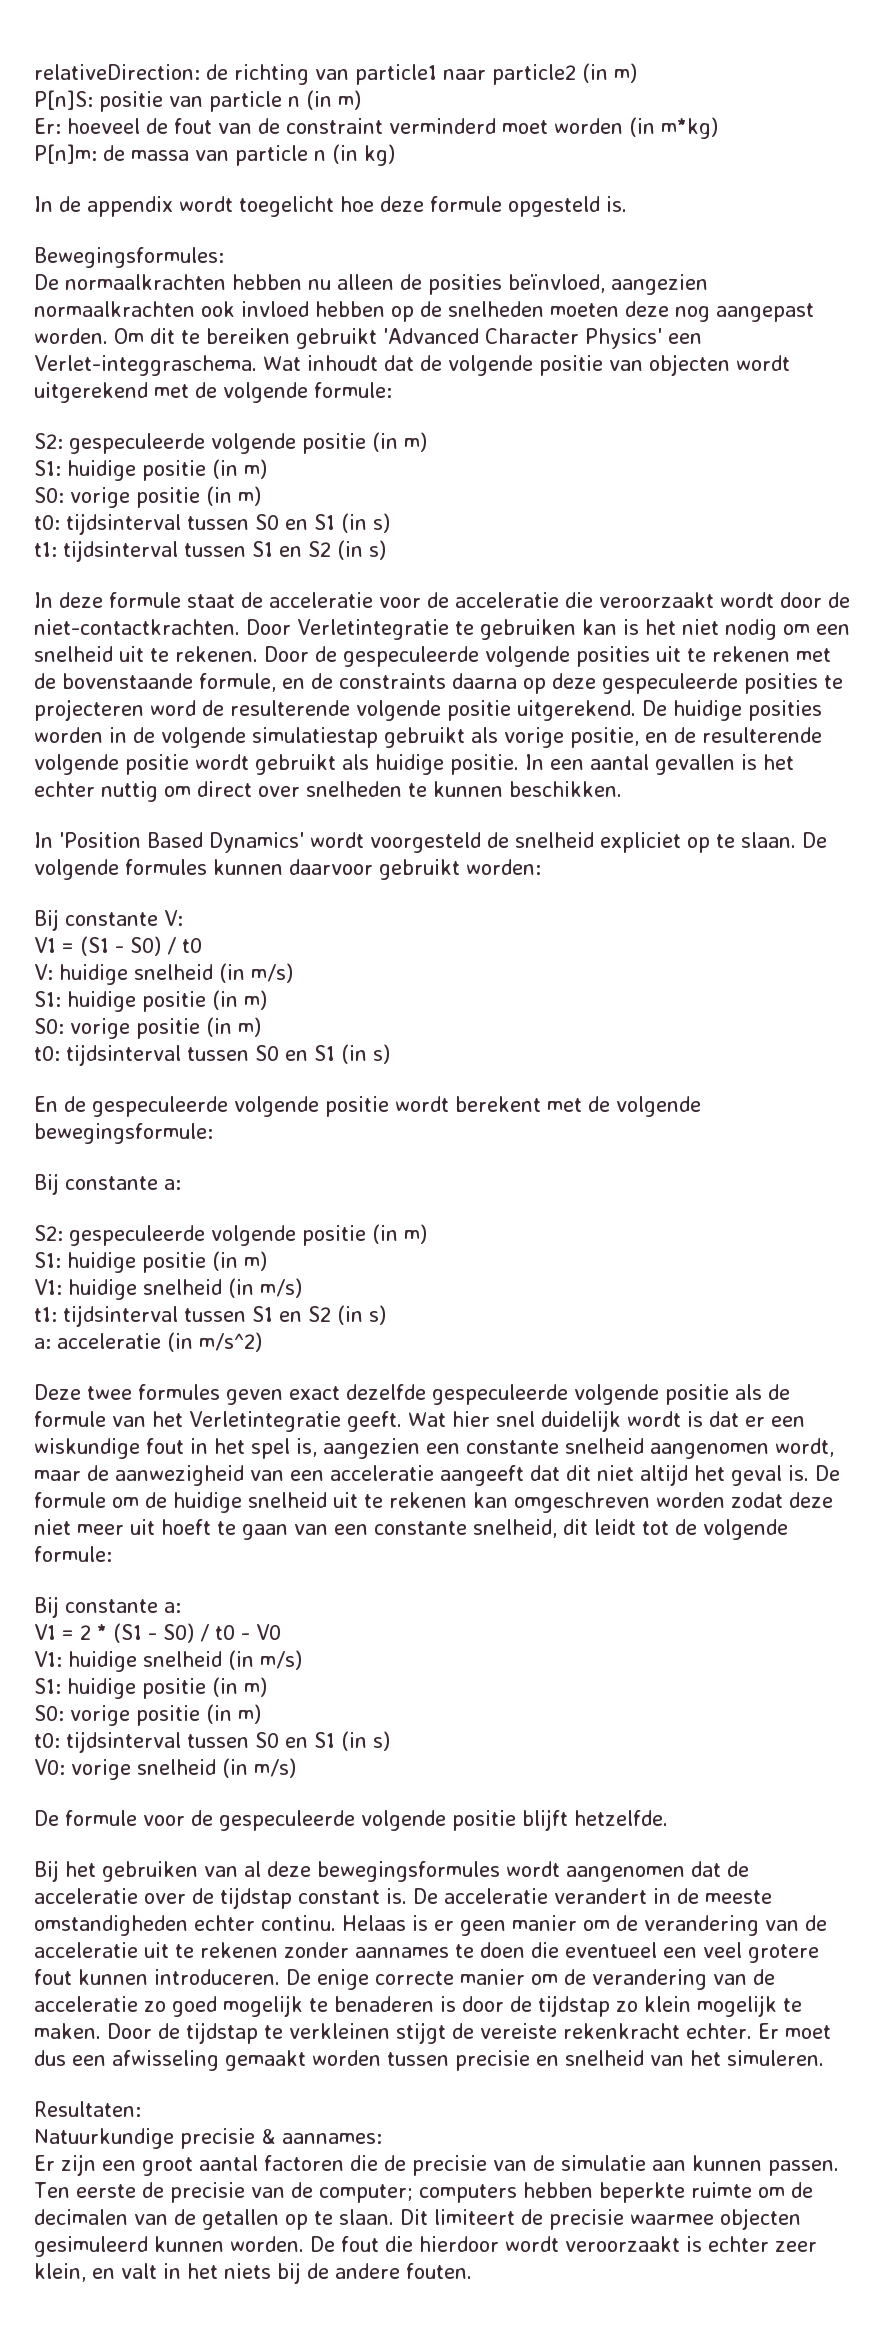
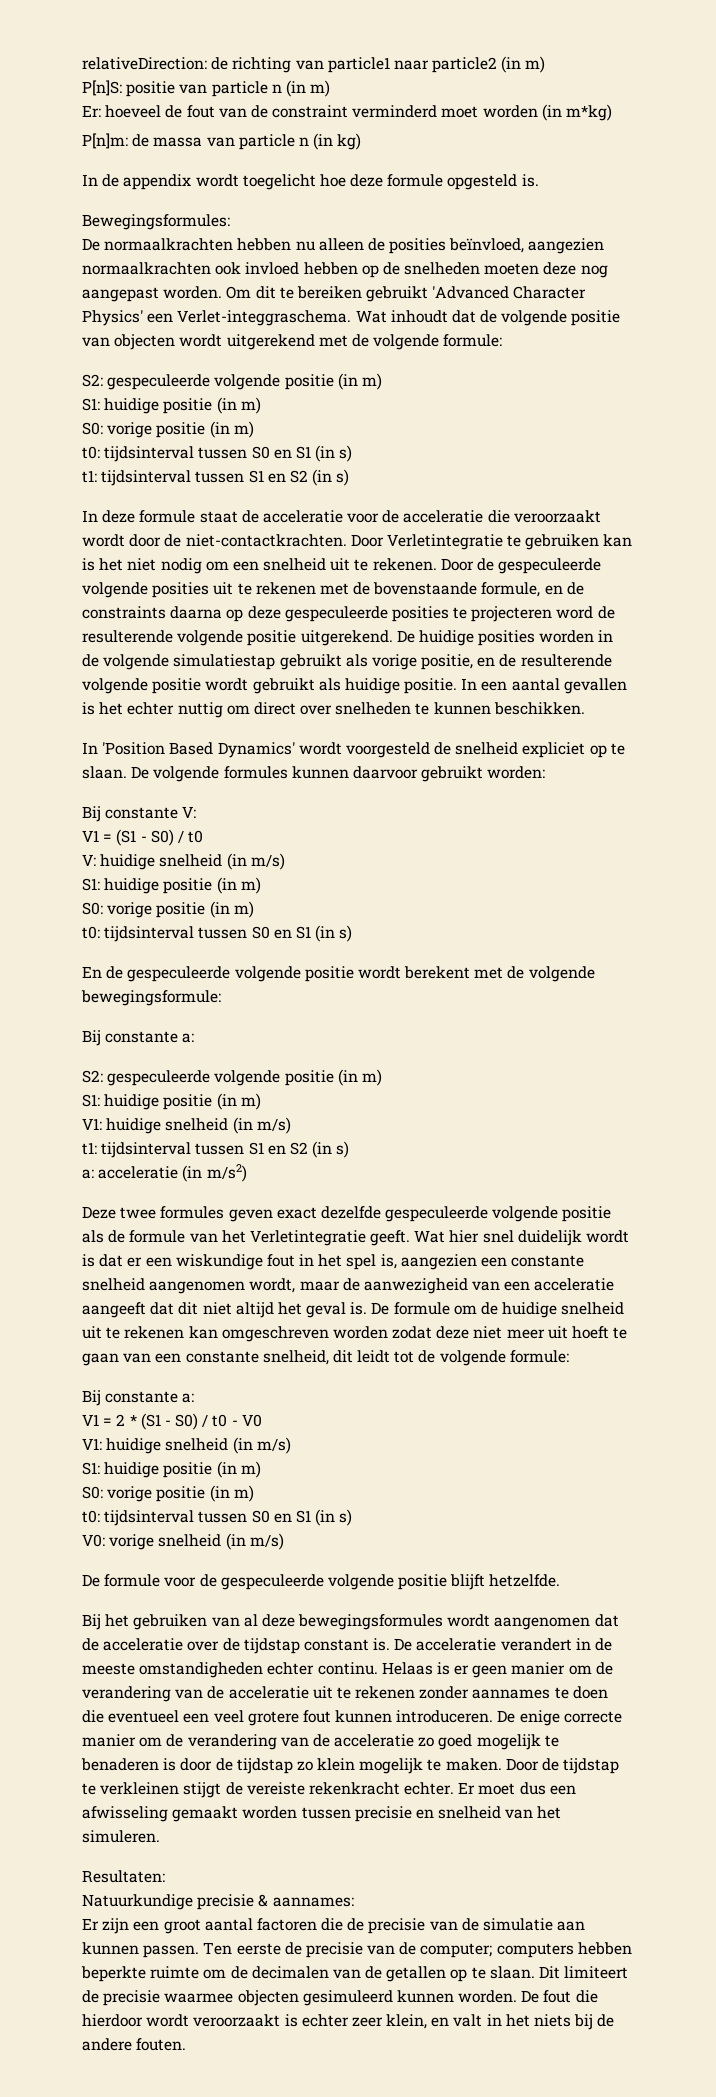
- a: acceleratie (in m/s^2)
+ a: acceleratie (in m/s2)

